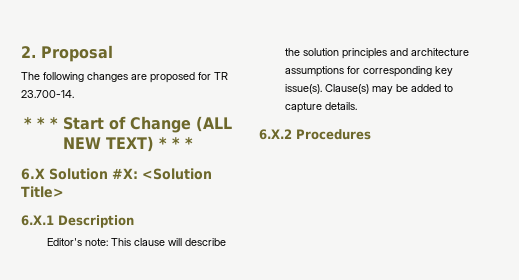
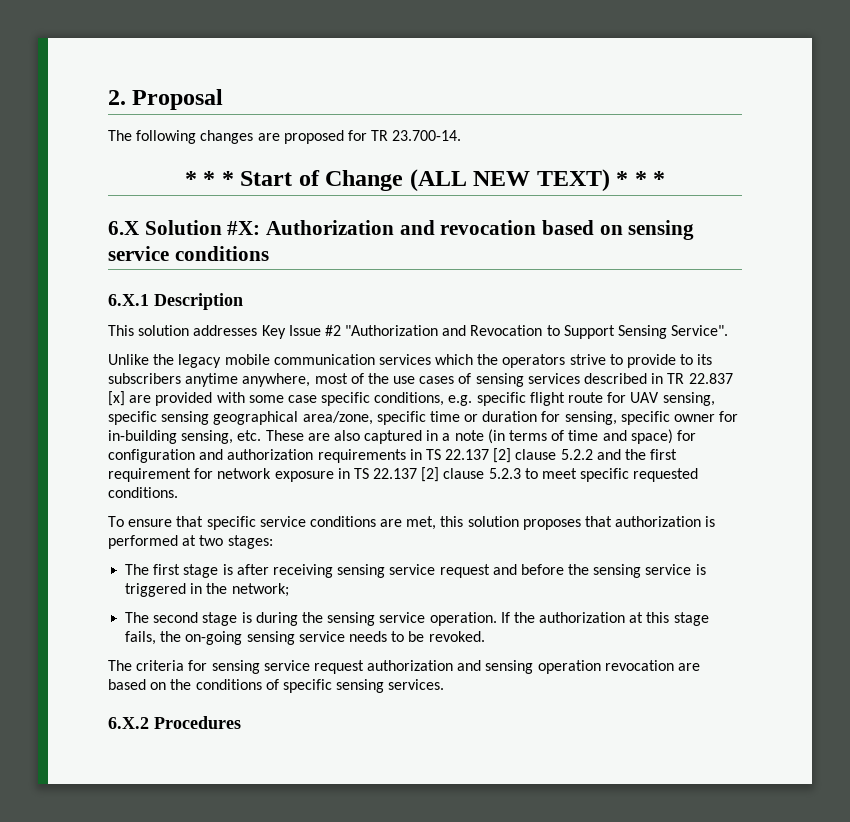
- 6.X Solution #X: <Solution Title>
+ 6.X Solution #X: Authorization and revocation based on sensing service conditions
  6.X.1 Description
- Editor's note: This clause will describe the solution principles and architecture assumptions for corresponding key issue(s). Clause(s) may be added to capture details.
+ This solution addresses Key Issue #2 "Authorization and Revocation to Support Sensing Service".
+ Unlike the legacy mobile communication services which the operators strive to provide to its subscribers anytime anywhere, most of the use cases of sensing services described in TR 22.837 [x] are provided with some case specific conditions, e.g. specific flight route for UAV sensing, specific sensing geographical area/zone, specific time or duration for sensing, specific owner for in-building sensing, etc. These are also captured in a note (in terms of time and space) for configuration and authorization requirements in TS 22.137 [2] clause 5.2.2 and the first requirement for network exposure in TS 22.137 [2] clause 5.2.3 to meet specific requested conditions.
+ To ensure that specific service conditions are met, this solution proposes that authorization is performed at two stages:
+ The first stage is after receiving sensing service request and before the sensing service is triggered in the network;
+ The second stage is during the sensing service operation. If the authorization at this stage fails, the on-going sensing service needs to be revoked.
+ The criteria for sensing service request authorization and sensing operation revocation are based on the conditions of specific sensing services.

